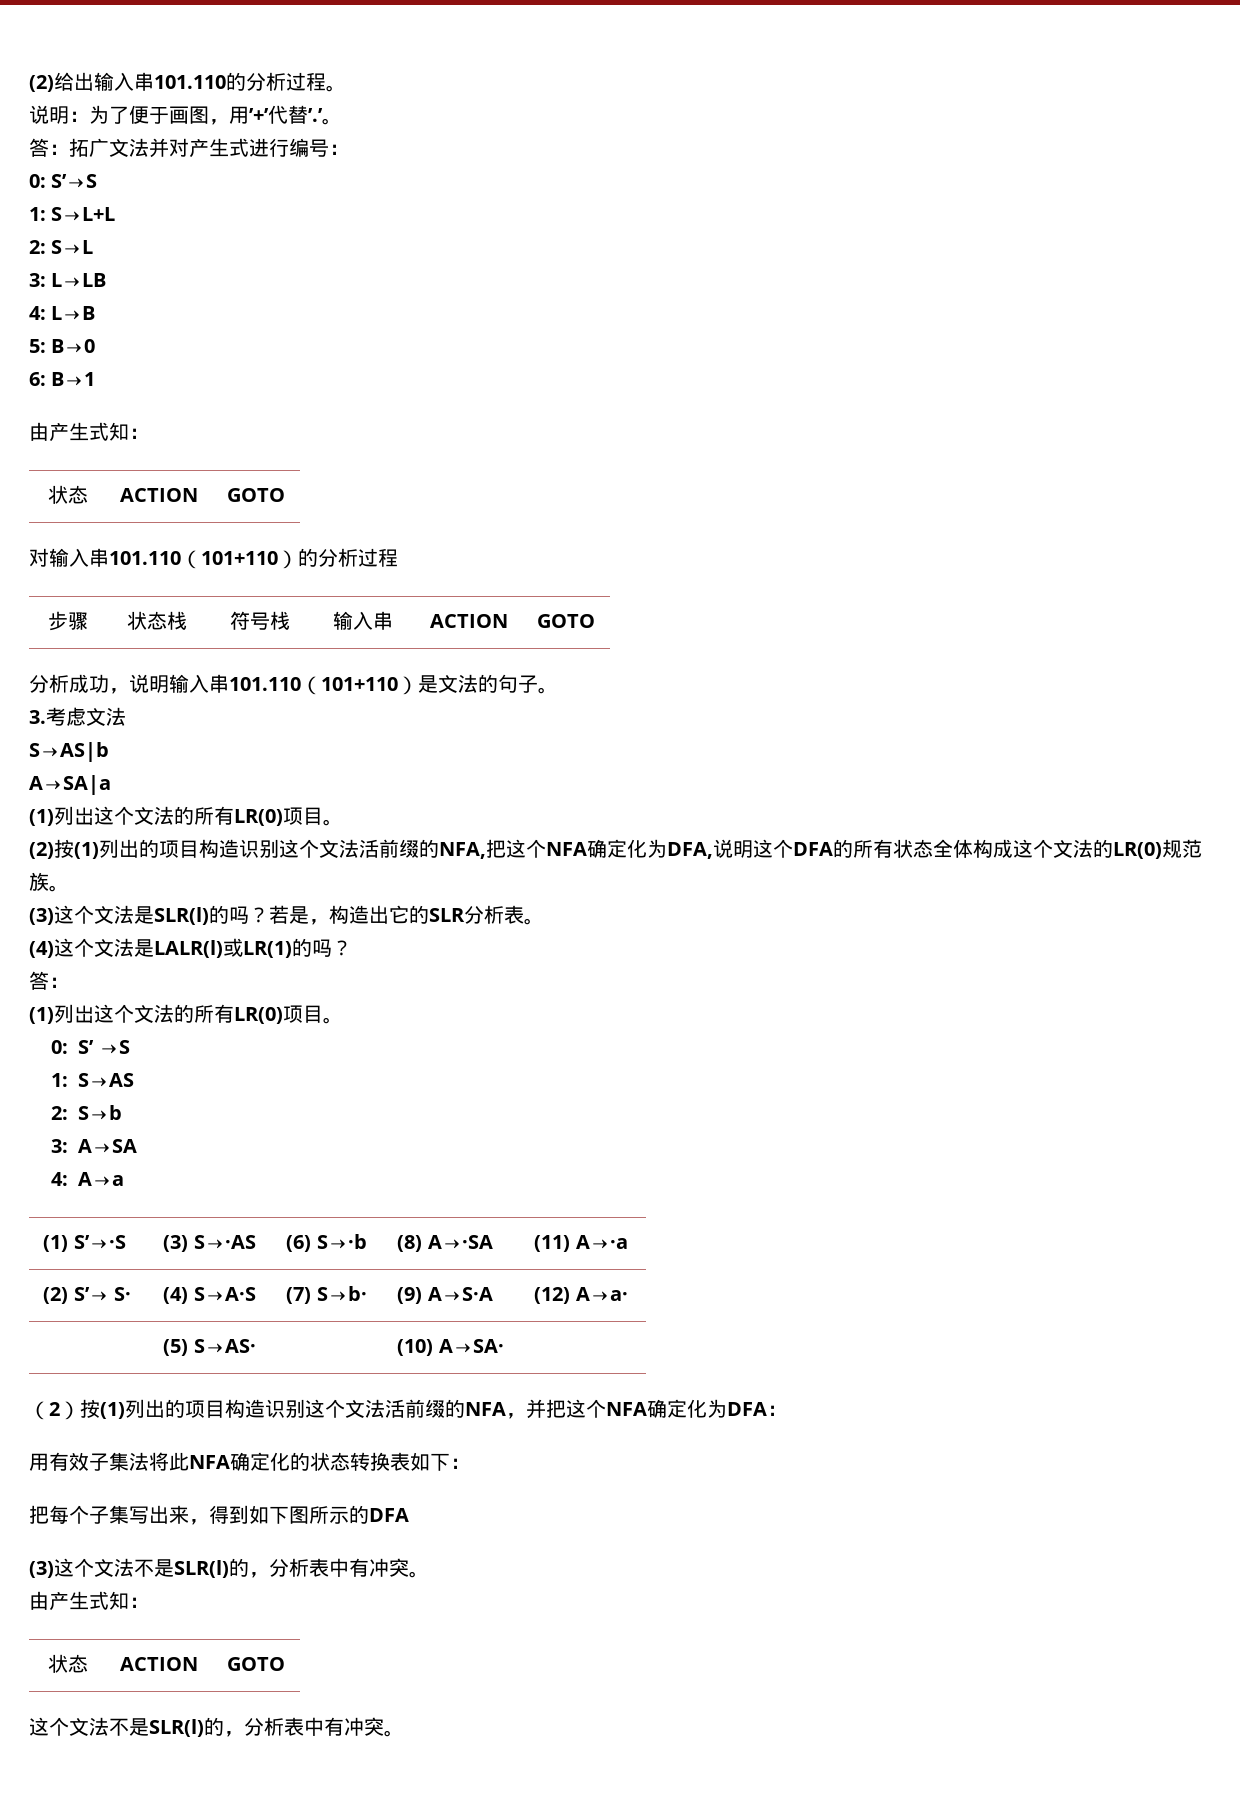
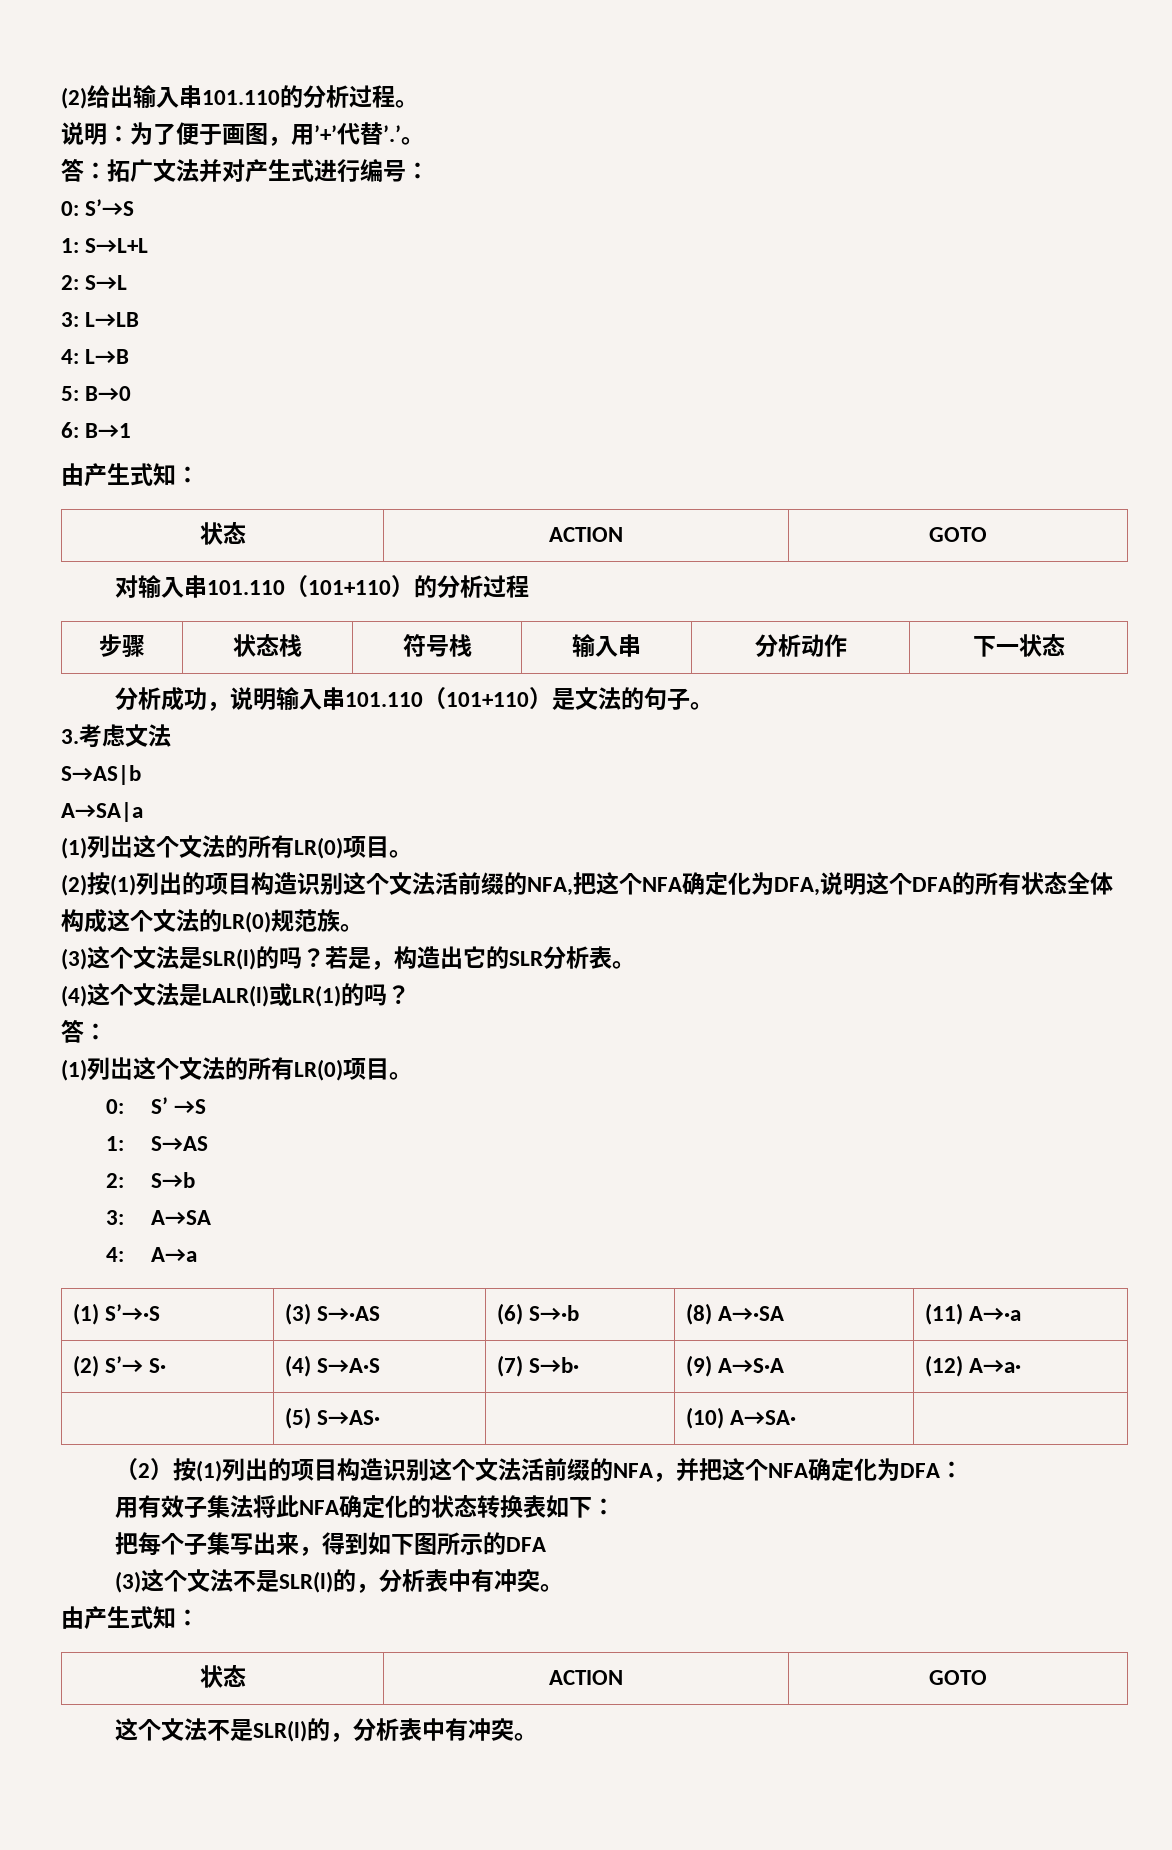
- 步骤 | 状态栈 | 符号栈 | 输入串 | ACTION | GOTO
+ 步骤 | 状态栈 | 符号栈 | 输入串 | 分析动作 | 下一状态

